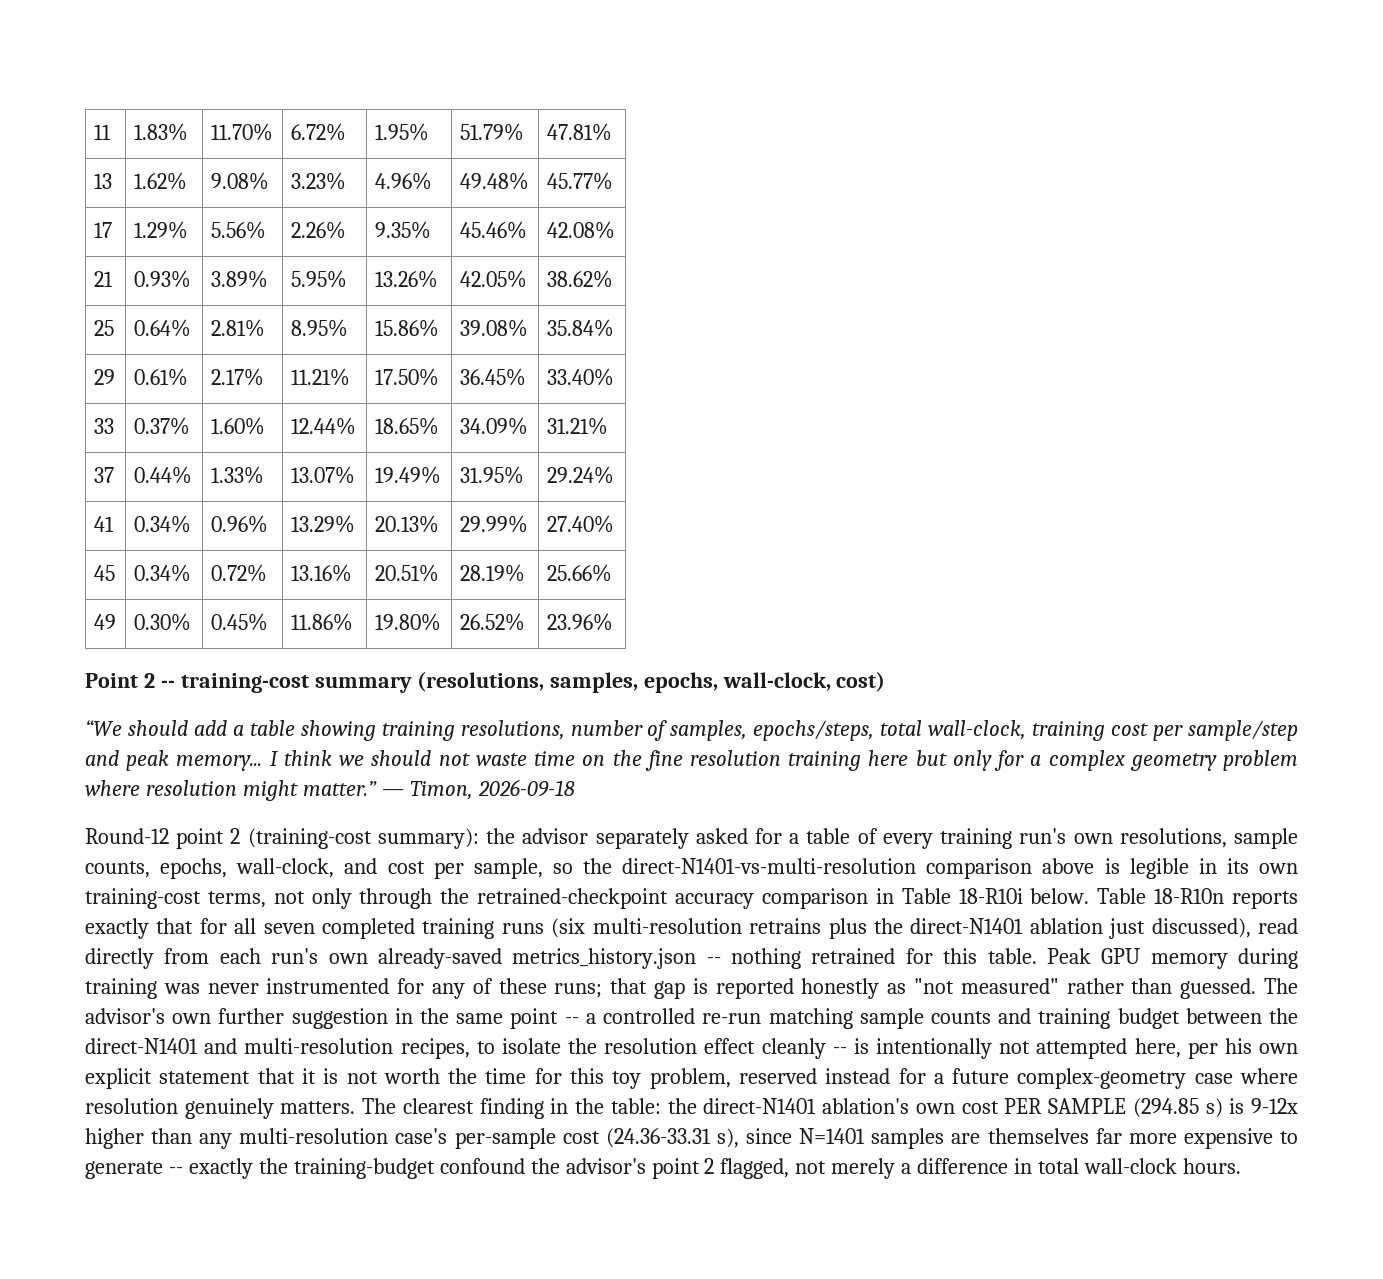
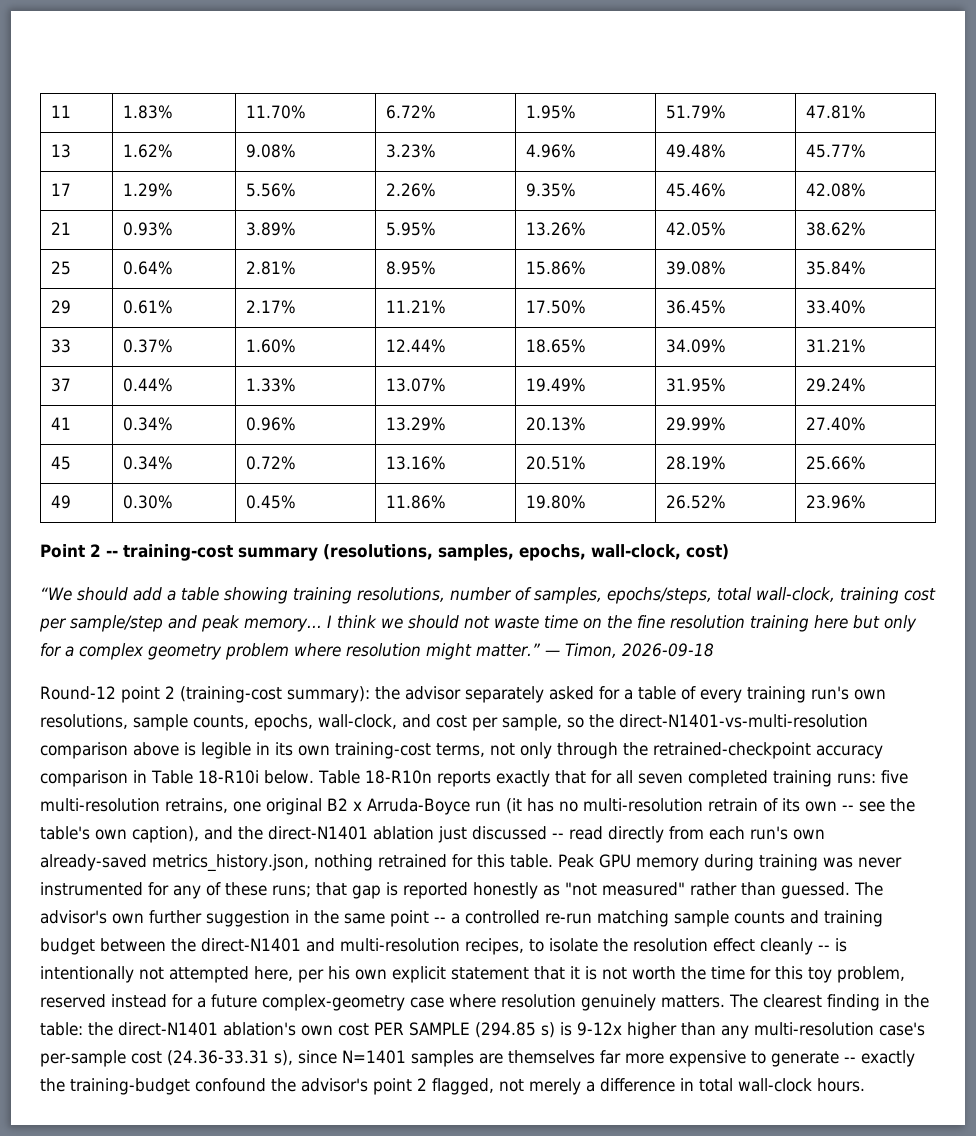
- Table 18-R10n reports exactly that for all seven completed training runs (six multi-resolution retrains plus the direct-N1401 ablation just discussed), read directly from each run's own already-saved metrics_history.json -- nothing retrained for this table.
+ Table 18-R10n reports exactly that for all seven completed training runs: five multi-resolution retrains, one original B2 x Arruda-Boyce run (it has no multi-resolution retrain of its own -- see the table's own caption), and the direct-N1401 ablation just discussed -- read directly from each run's own already-saved metrics_history.json, nothing retrained for this table.

